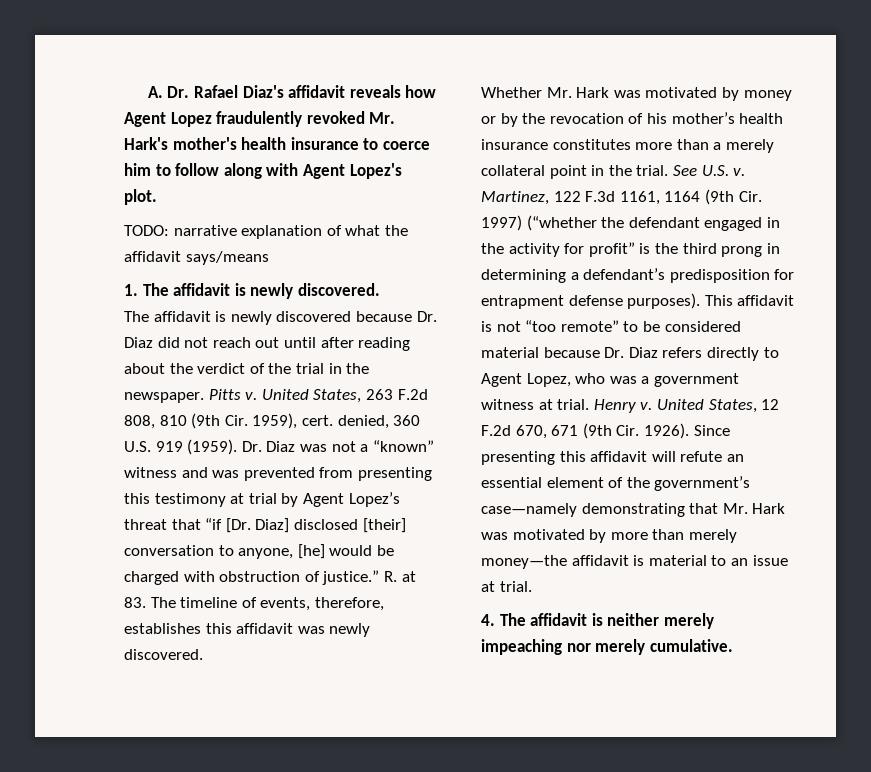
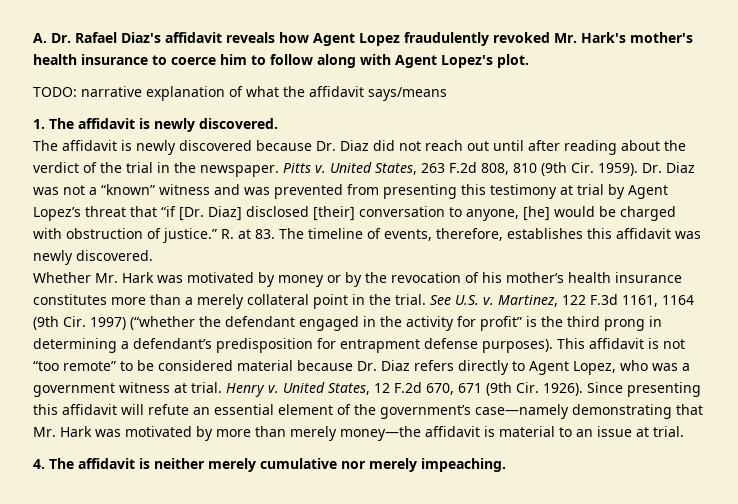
- United States, 263 F.2d 808, 810 (9th Cir. 1959), cert. denied, 360 U.S. 919 (1959).
+ United States, 263 F.2d 808, 810 (9th Cir. 1959).
- 4. The affidavit is neither merely impeaching nor merely cumulative.
+ 4. The affidavit is neither merely cumulative nor merely impeaching.

